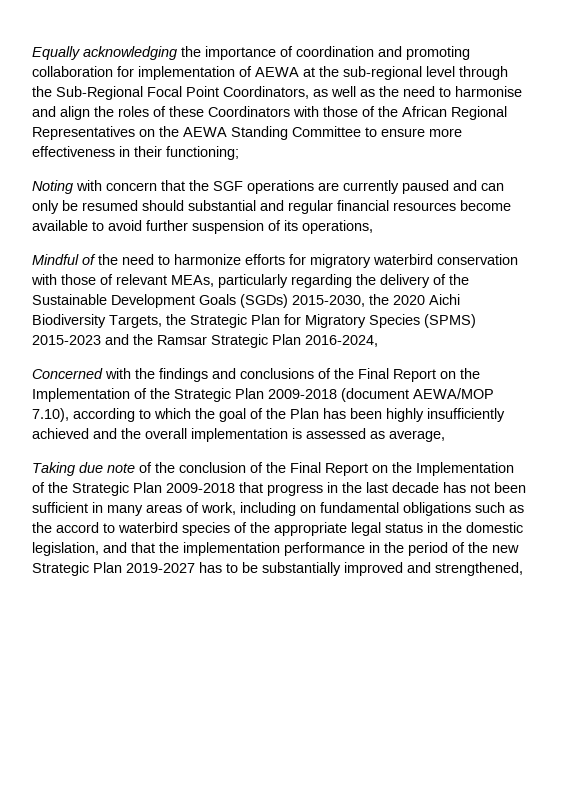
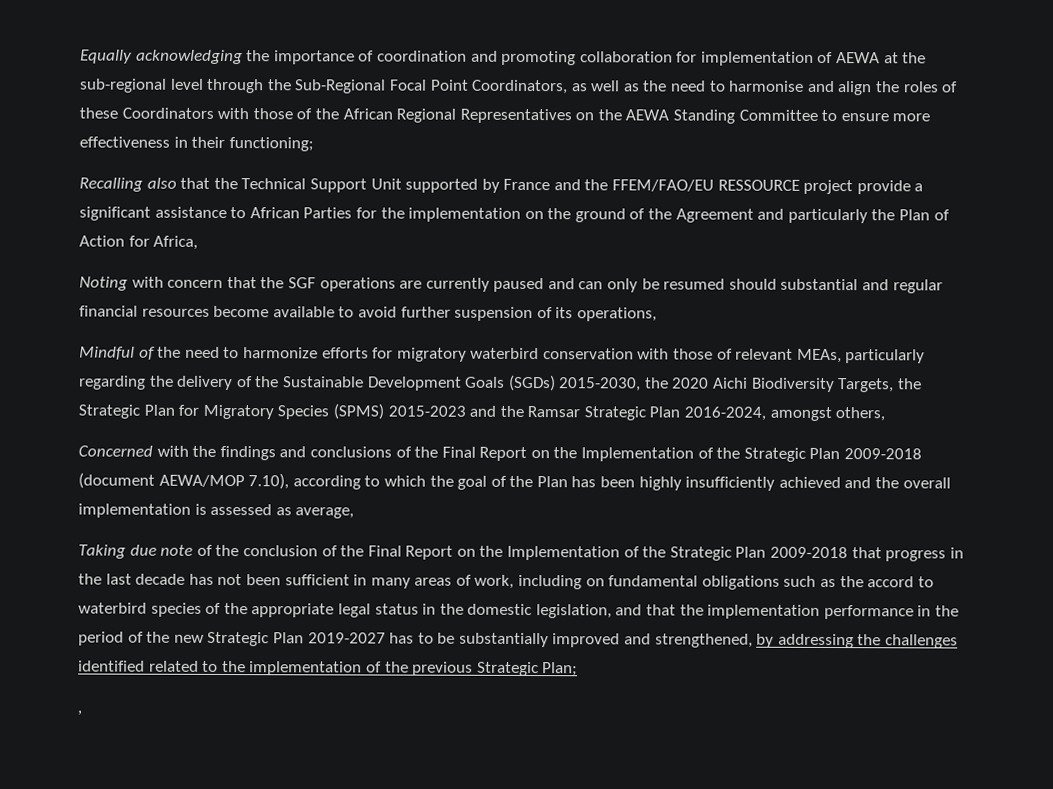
+ Recalling also that the Technical Support Unit supported by France and the FFEM/FAO/EU RESSOURCE project provide a significant assistance to African Parties for the implementation on the ground of the Agreement and particularly the Plan of Action for Africa,
- Mindful of the need to harmonize efforts for migratory waterbird conservation with those of relevant MEAs, particularly regarding the delivery of the Sustainable Development Goals (SGDs) 2015-2030, the 2020 Aichi Biodiversity Targets, the Strategic Plan for Migratory Species (SPMS) 2015-2023 and the Ramsar Strategic Plan 2016-2024,
+ Mindful of the need to harmonize efforts for migratory waterbird conservation with those of relevant MEAs, particularly regarding the delivery of the Sustainable Development Goals (SGDs) 2015-2030, the 2020 Aichi Biodiversity Targets, the Strategic Plan for Migratory Species (SPMS) 2015-2023 and the Ramsar Strategic Plan 2016-2024, amongst others,
- Taking due note of the conclusion of the Final Report on the Implementation of the Strategic Plan 2009-2018 that progress in the last decade has not been sufficient in many areas of work, including on fundamental obligations such as the accord to waterbird species of the appropriate legal status in the domestic legislation, and that the implementation performance in the period of the new Strategic Plan 2019-2027 has to be substantially improved and strengthened,
+ Taking due note of the conclusion of the Final Report on the Implementation of the Strategic Plan 2009-2018 that progress in the last decade has not been sufficient in many areas of work, including on fundamental obligations such as the accord to waterbird species of the appropriate legal status in the domestic legislation, and that the implementation performance in the period of the new Strategic Plan 2019-2027 has to be substantially improved and strengthened, by addressing the challenges identified related to the implementation of the previous Strategic Plan;
+ ,

